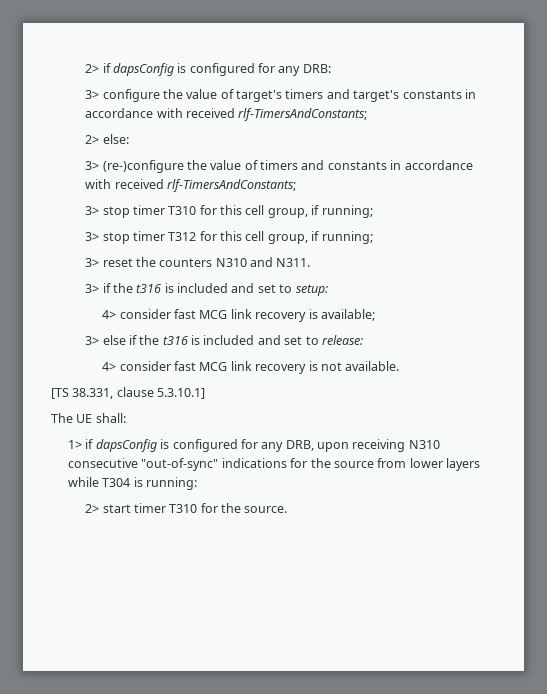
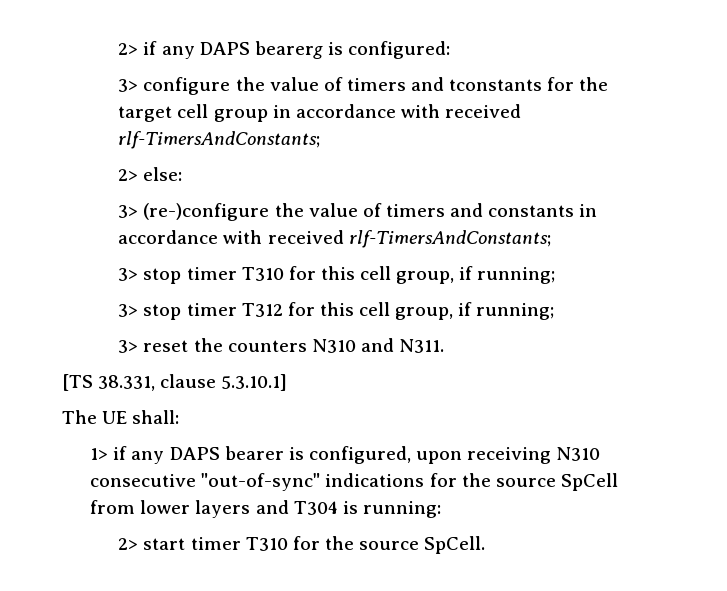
- 2> if dapsConfig is configured for any DRB:
+ 2> if any DAPS bearerg is configured:
- 3> configure the value of target's timers and target's constants in accordance with received rlf-TimersAndConstants;
+ 3> configure the value of timers and tconstants for the target cell group in accordance with received rlf-TimersAndConstants;
- 3> if the t316 is included and set to setup:
- 4> consider fast MCG link recovery is available;
- 3> else if the t316 is included and set to release:
- 4> consider fast MCG link recovery is not available.
- 1> if dapsConfig is configured for any DRB, upon receiving N310 consecutive "out-of-sync" indications for the source from lower layers while T304 is running:
+ 1> if any DAPS bearer is configured, upon receiving N310 consecutive "out-of-sync" indications for the source SpCell from lower layers and T304 is running:
- 2> start timer T310 for the source.
+ 2> start timer T310 for the source SpCell.

